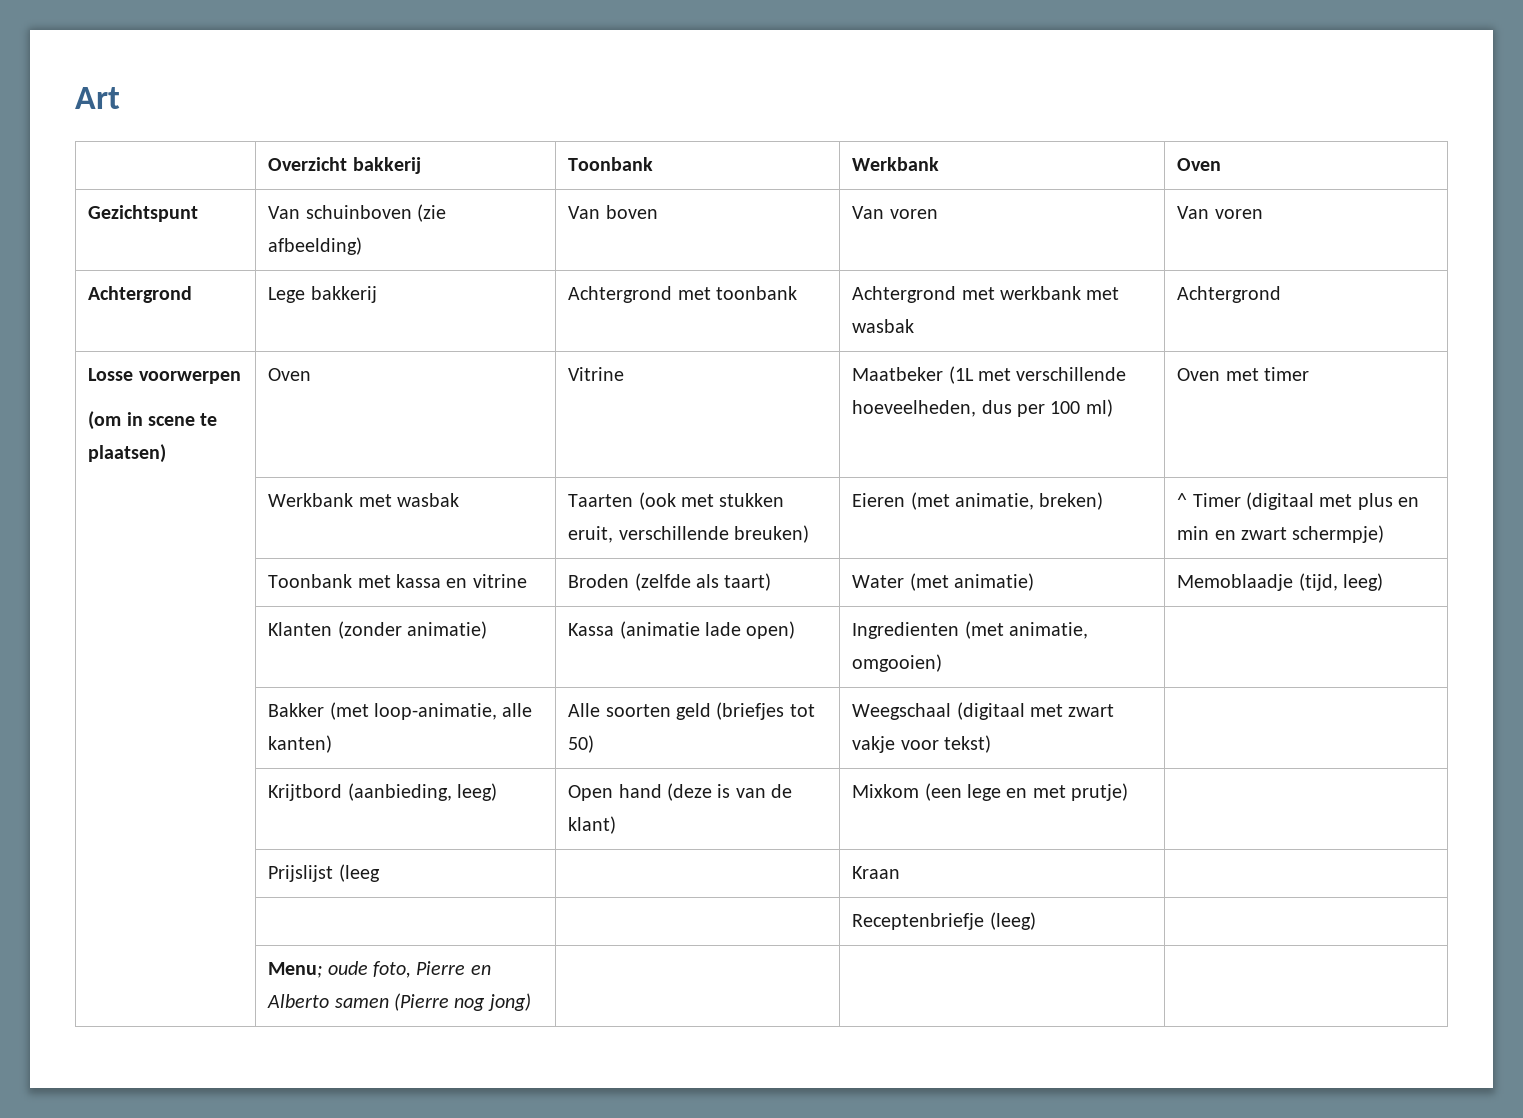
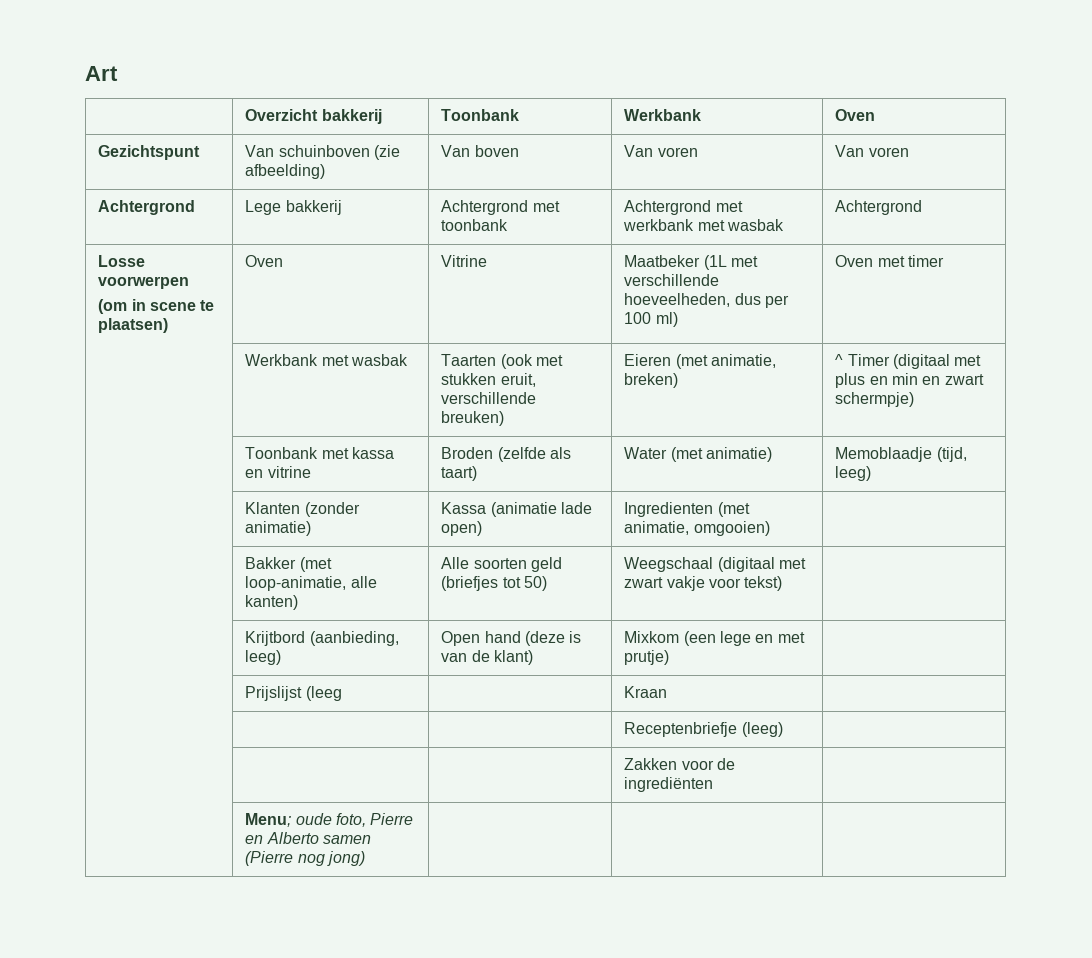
+ | | | Zakken voor de ingrediënten |

